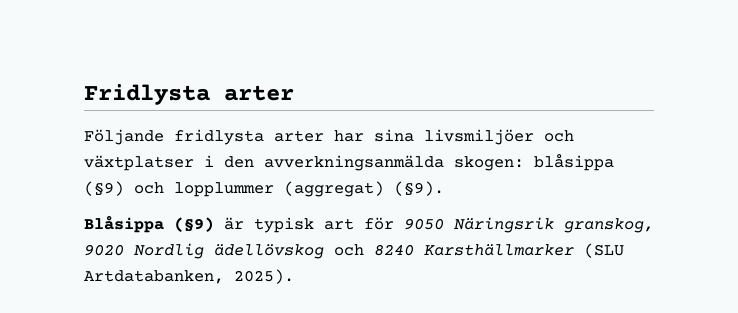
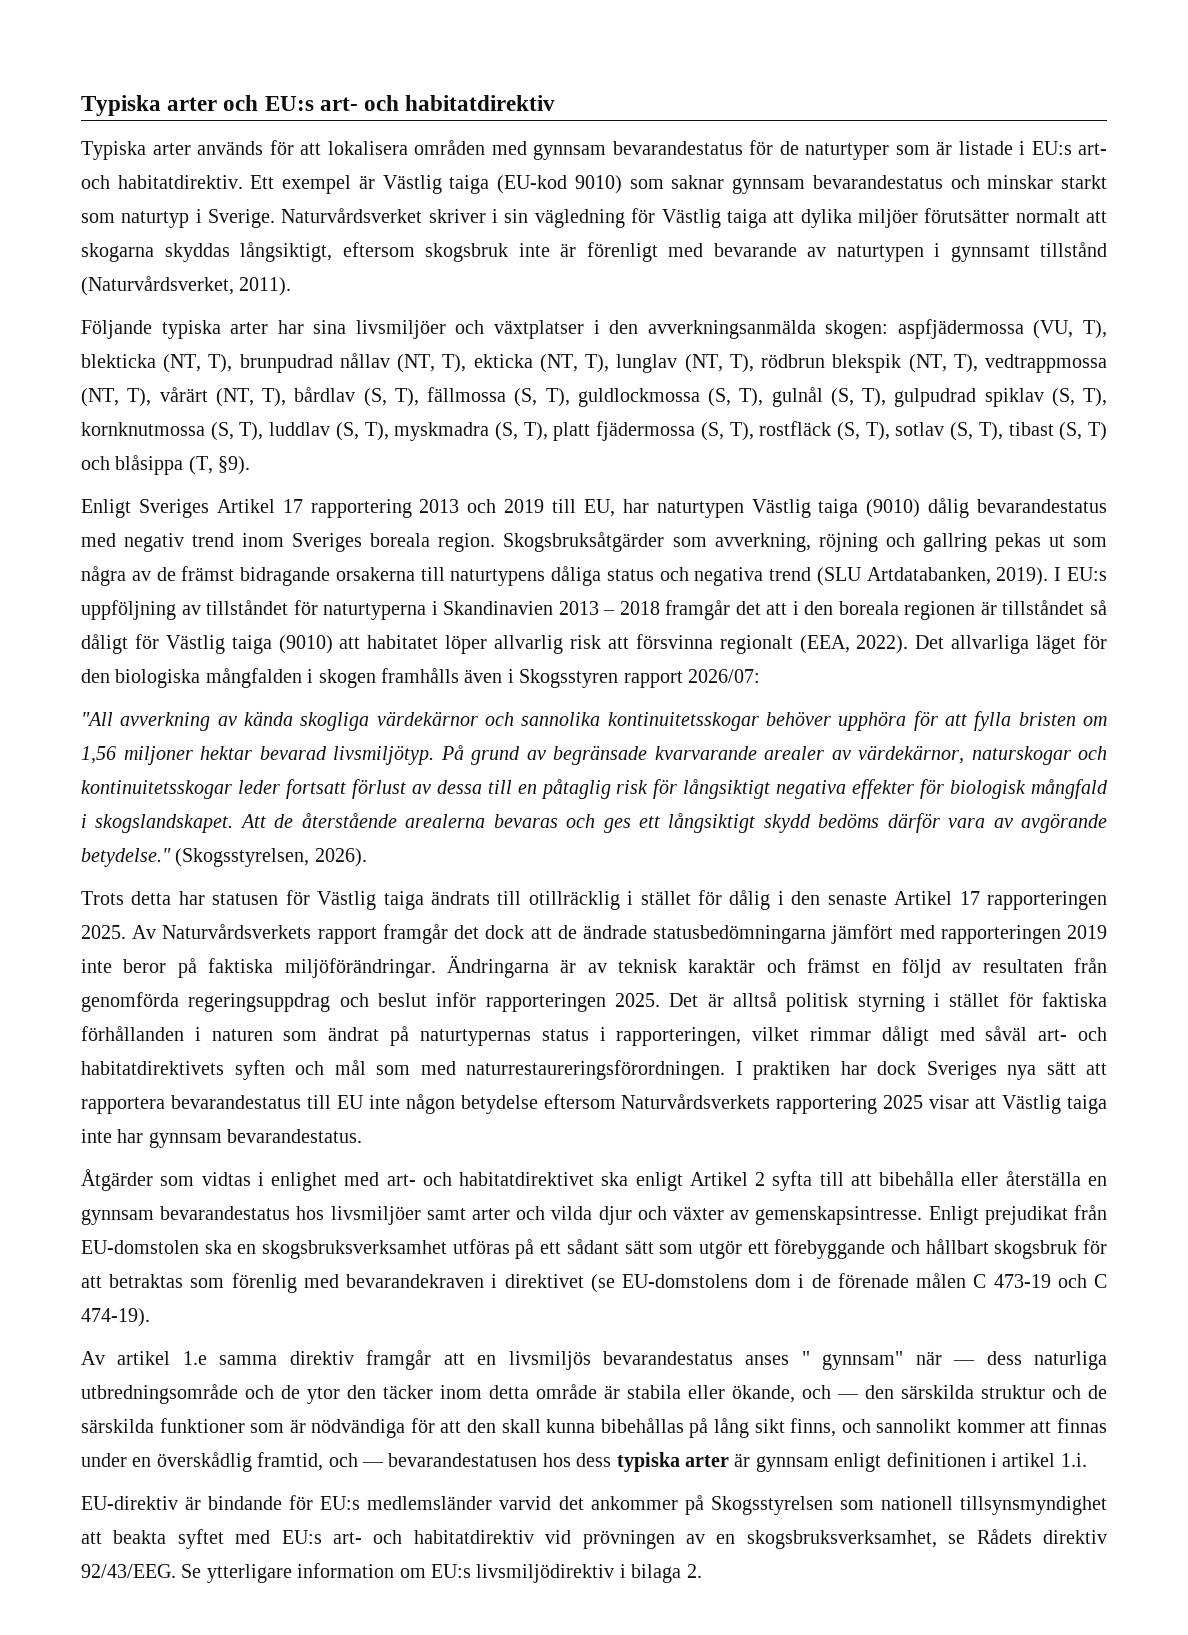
- Fridlysta arter
+ Typiska arter och EU:s art- och habitatdirektiv
+ Typiska arter används för att lokalisera områden med gynnsam bevarandestatus för de naturtyper som är listade i EU:s art- och habitatdirektiv. Ett exempel är Västlig taiga (EU-kod 9010) som saknar gynnsam bevarandestatus och minskar starkt som naturtyp i Sverige. Naturvårdsverket skriver i sin vägledning för Västlig taiga att dylika miljöer förutsätter normalt att skogarna skyddas långsiktigt, eftersom skogsbruk inte är förenligt med bevarande av naturtypen i gynnsamt tillstånd (Naturvårdsverket, 2011).
- Följande fridlysta arter har sina livsmiljöer och växtplatser i den avverkningsanmälda skogen: blåsippa (§9) och lopplummer (aggregat) (§9).
- Blåsippa (§9) är typisk art för 9050 Näringsrik granskog, 9020 Nordlig ädellövskog och 8240 Karsthällmarker (SLU Artdatabanken, 2025).
+ Följande typiska arter har sina livsmiljöer och växtplatser i den avverkningsanmälda skogen: aspfjädermossa (VU, T), blekticka (NT, T), brunpudrad nållav (NT, T), ekticka (NT, T), lunglav (NT, T), rödbrun blekspik (NT, T), vedtrappmossa (NT, T), vårärt (NT, T), bårdlav (S, T), fällmossa (S, T), guldlockmossa (S, T), gulnål (S, T), gulpudrad spiklav (S, T), kornknutmossa (S, T), luddlav (S, T), myskmadra (S, T), platt fjädermossa (S, T), rostfläck (S, T), sotlav (S, T), tibast (S, T) och blåsippa (T, §9).
+ Enligt Sveriges Artikel 17 rapportering 2013 och 2019 till EU, har naturtypen Västlig taiga (9010) dålig bevarandestatus med negativ trend inom Sveriges boreala region. Skogsbruksåtgärder som avverkning, röjning och gallring pekas ut som några av de främst bidragande orsakerna till naturtypens dåliga status och negativa trend (SLU Artdatabanken, 2019). I EU:s uppföljning av tillståndet för naturtyperna i Skandinavien 2013 – 2018 framgår det att i den boreala regionen är tillståndet så dåligt för Västlig taiga (9010) att habitatet löper allvarlig risk att försvinna regionalt (EEA, 2022). Det allvarliga läget för den biologiska mångfalden i skogen framhålls även i Skogsstyren rapport 2026/07:
+ "All avverkning av kända skogliga värdekärnor och sannolika kontinuitetsskogar behöver upphöra för att fylla bristen om 1,56 miljoner hektar bevarad livsmiljötyp. På grund av begränsade kvarvarande arealer av värdekärnor, naturskogar och kontinuitetsskogar leder fortsatt förlust av dessa till en påtaglig risk för långsiktigt negativa effekter för biologisk mångfald i skogslandskapet. Att de återstående arealerna bevaras och ges ett långsiktigt skydd bedöms därför vara av avgörande betydelse." (Skogsstyrelsen, 2026).
+ Trots detta har statusen för Västlig taiga ändrats till otillräcklig i stället för dålig i den senaste Artikel 17 rapporteringen 2025. Av Naturvårdsverkets rapport framgår det dock att de ändrade statusbedömningarna jämfört med rapporteringen 2019 inte beror på faktiska miljöförändringar. Ändringarna är av teknisk karaktär och främst en följd av resultaten från genomförda regeringsuppdrag och beslut inför rapporteringen 2025. Det är alltså politisk styrning i stället för faktiska förhållanden i naturen som ändrat på naturtypernas status i rapporteringen, vilket rimmar dåligt med såväl art- och habitatdirektivets syften och mål som med naturrestaureringsförordningen. I praktiken har dock Sveriges nya sätt att rapportera bevarandestatus till EU inte någon betydelse eftersom Naturvårdsverkets rapportering 2025 visar att Västlig taiga inte har gynnsam bevarandestatus.
+ Åtgärder som vidtas i enlighet med art- och habitatdirektivet ska enligt Artikel 2 syfta till att bibehålla eller återställa en gynnsam bevarandestatus hos livsmiljöer samt arter och vilda djur och växter av gemenskapsintresse. Enligt prejudikat från EU-domstolen ska en skogsbruksverksamhet utföras på ett sådant sätt som utgör ett förebyggande och hållbart skogsbruk för att betraktas som förenlig med bevarandekraven i direktivet (se EU-domstolens dom i de förenade målen C 473-19 och C 474-19).
+ Av artikel 1.e samma direktiv framgår att en livsmiljös bevarandestatus anses " gynnsam" när — dess naturliga utbredningsområde och de ytor den täcker inom detta område är stabila eller ökande, och — den särskilda struktur och de särskilda funktioner som är nödvändiga för att den skall kunna bibehållas på lång sikt finns, och sannolikt kommer att finnas under en överskådlig framtid, och — bevarandestatusen hos dess typiska arter är gynnsam enligt definitionen i artikel 1.i.
+ EU-direktiv är bindande för EU:s medlemsländer varvid det ankommer på Skogsstyrelsen som nationell tillsynsmyndighet att beakta syftet med EU:s art- och habitatdirektiv vid prövningen av en skogsbruksverksamhet, se Rådets direktiv 92/43/EEG. Se ytterligare information om EU:s livsmiljödirektiv i bilaga 2.

